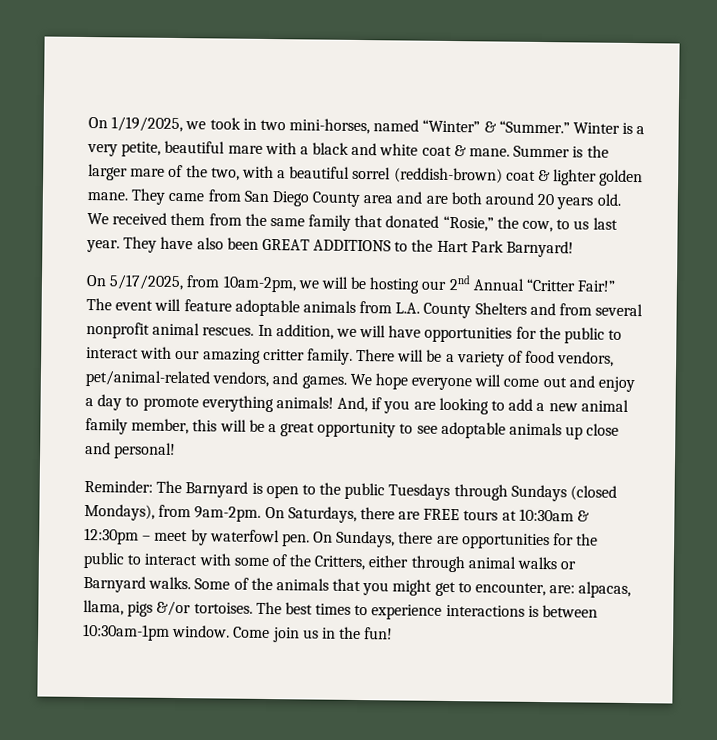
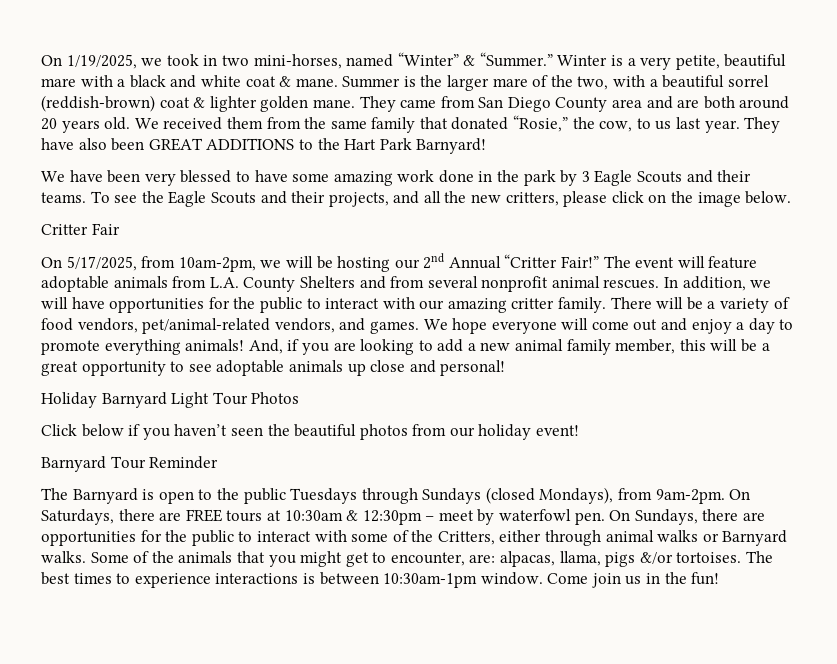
+ We have been very blessed to have some amazing work done in the park by 3 Eagle Scouts and their teams. To see the Eagle Scouts and their projects, and all the new critters, please click on the image below.
+ Critter Fair
- Reminder: The Barnyard is open to the public Tuesdays through Sundays (closed Mondays), from 9am-2pm.
+ Holiday Barnyard Light Tour Photos
+ Click below if you haven’t seen the beautiful photos from our holiday event!
+ Barnyard Tour Reminder
+ The Barnyard is open to the public Tuesdays through Sundays (closed Mondays), from 9am-2pm.

